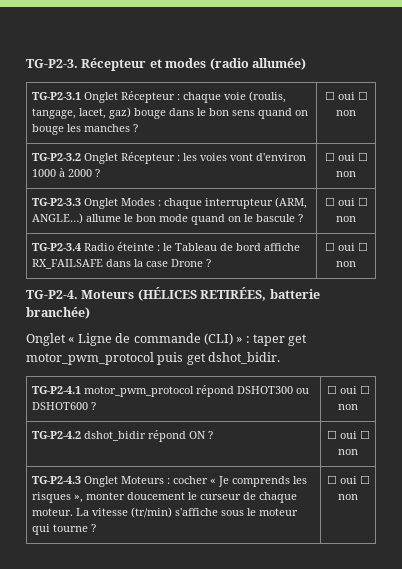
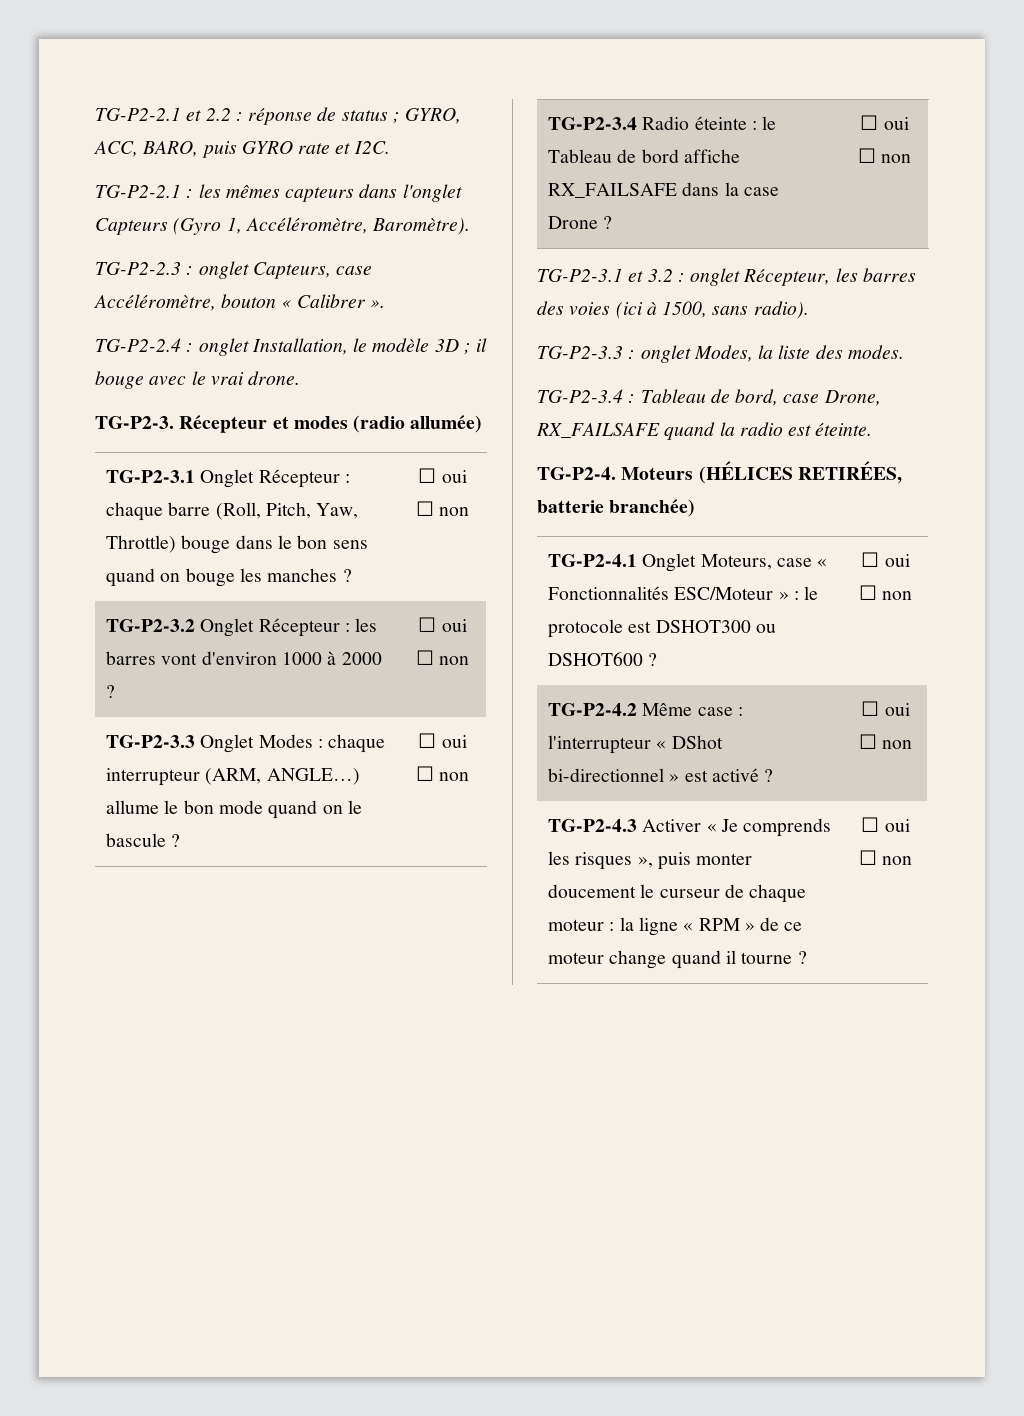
+ TG-P2-2.1 et 2.2 : réponse de status ; GYRO, ACC, BARO, puis GYRO rate et I2C.
+ TG-P2-2.1 : les mêmes capteurs dans l'onglet Capteurs (Gyro 1, Accéléromètre, Baromètre).
+ TG-P2-2.3 : onglet Capteurs, case Accéléromètre, bouton « Calibrer ».
+ TG-P2-2.4 : onglet Installation, le modèle 3D ; il bouge avec le vrai drone.
- TG-P2-3.1 Onglet Récepteur : chaque voie (roulis, tangage, lacet, gaz) bouge dans le bon sens quand on bouge les manches ? | ☐ oui ☐ non
+ TG-P2-3.1 Onglet Récepteur : chaque barre (Roll, Pitch, Yaw, Throttle) bouge dans le bon sens quand on bouge les manches ? | ☐ oui ☐ non
- TG-P2-3.2 Onglet Récepteur : les voies vont d'environ 1000 à 2000 ? | ☐ oui ☐ non
+ TG-P2-3.2 Onglet Récepteur : les barres vont d'environ 1000 à 2000 ? | ☐ oui ☐ non
+ TG-P2-3.1 et 3.2 : onglet Récepteur, les barres des voies (ici à 1500, sans radio).
+ TG-P2-3.3 : onglet Modes, la liste des modes.
+ TG-P2-3.4 : Tableau de bord, case Drone, RX_FAILSAFE quand la radio est éteinte.
- Onglet « Ligne de commande (CLI) » : taper get motor_pwm_protocol puis get dshot_bidir.
- TG-P2-4.1 motor_pwm_protocol répond DSHOT300 ou DSHOT600 ? | ☐ oui ☐ non
+ TG-P2-4.1 Onglet Moteurs, case « Fonctionnalités ESC/Moteur » : le protocole est DSHOT300 ou DSHOT600 ? | ☐ oui ☐ non
- TG-P2-4.2 dshot_bidir répond ON ? | ☐ oui ☐ non
+ TG-P2-4.2 Même case : l'interrupteur « DShot bi-directionnel » est activé ? | ☐ oui ☐ non
- TG-P2-4.3 Onglet Moteurs : cocher « Je comprends les risques », monter doucement le curseur de chaque moteur. La vitesse (tr/min) s'affiche sous le moteur qui tourne ? | ☐ oui ☐ non
+ TG-P2-4.3 Activer « Je comprends les risques », puis monter doucement le curseur de chaque moteur : la ligne « RPM » de ce moteur change quand il tourne ? | ☐ oui ☐ non

